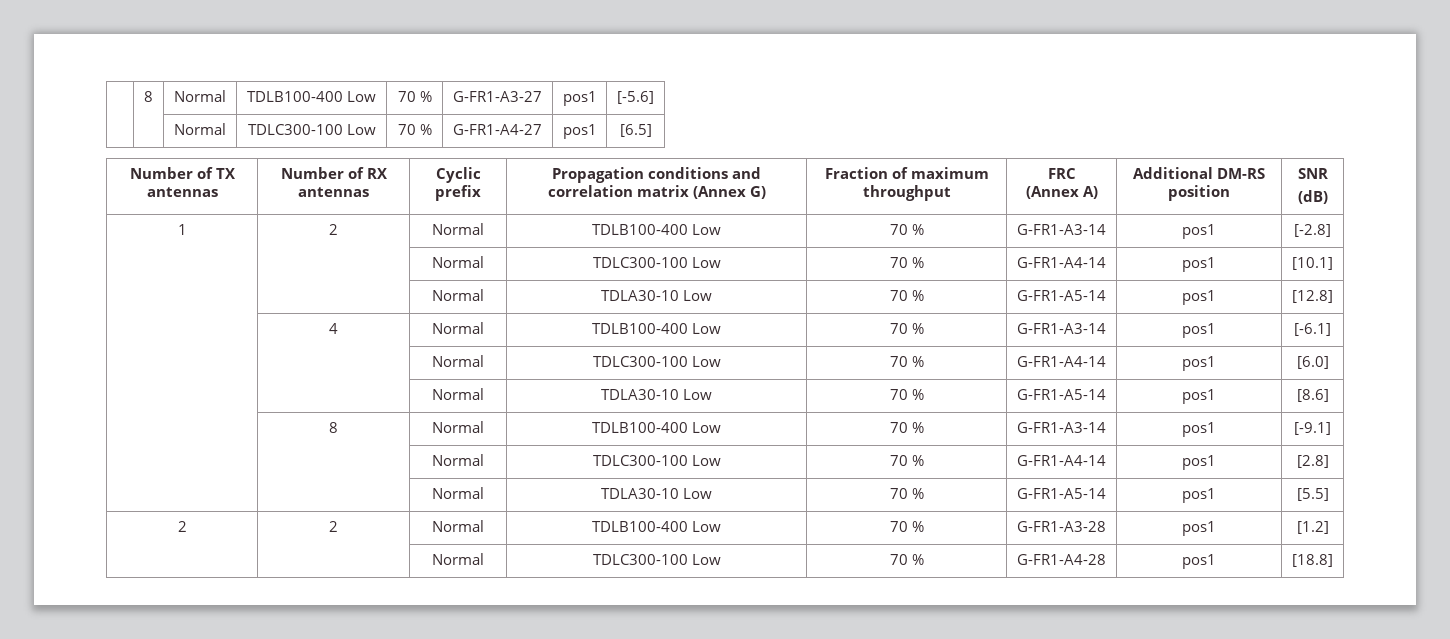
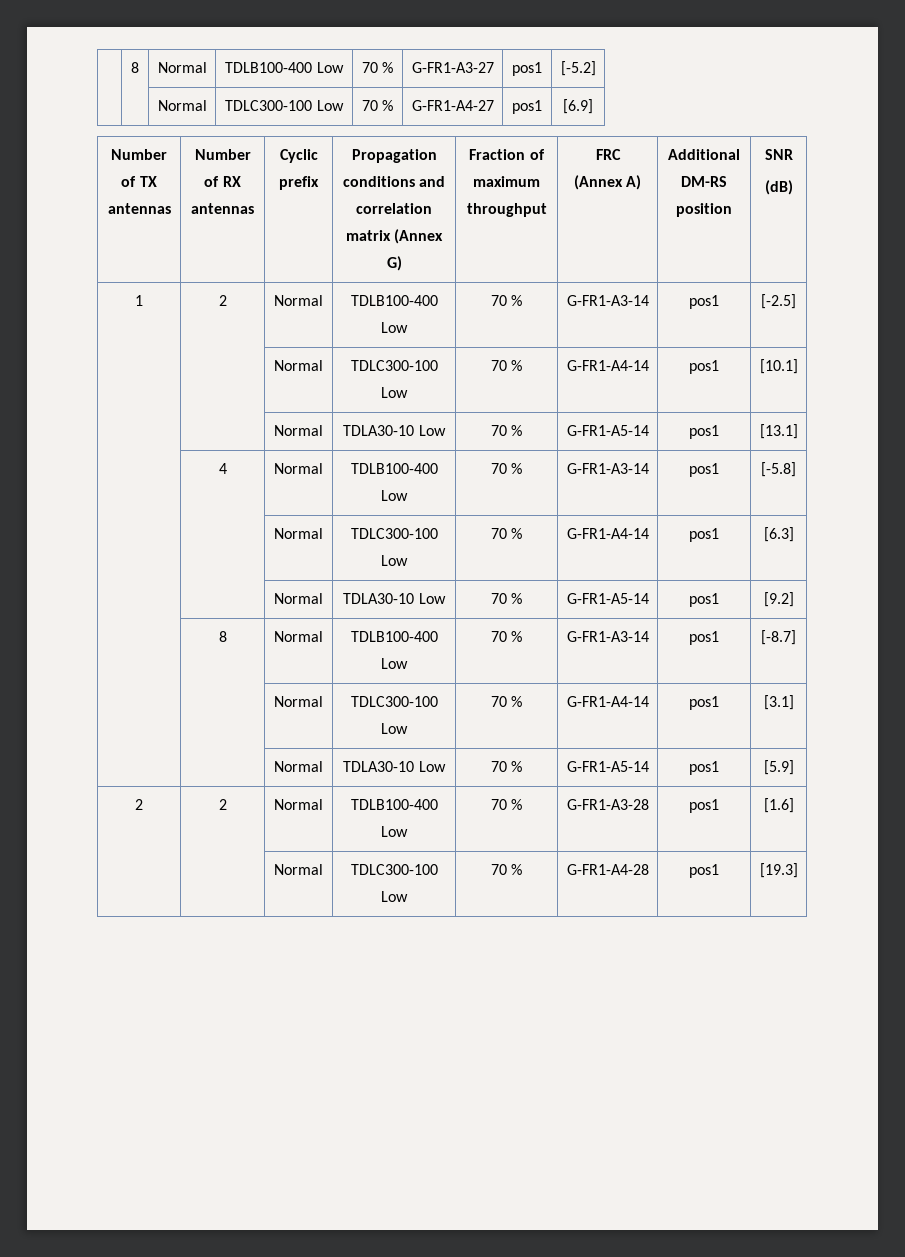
- | 8 | Normal | TDLB100-400 Low | 70 % | G-FR1-A3-27 | pos1 | [-5.6]
+ | 8 | Normal | TDLB100-400 Low | 70 % | G-FR1-A3-27 | pos1 | [-5.2]
- | | Normal | TDLC300-100 Low | 70 % | G-FR1-A4-27 | pos1 | [6.5]
+ | | Normal | TDLC300-100 Low | 70 % | G-FR1-A4-27 | pos1 | [6.9]
- 1 | 2 | Normal | TDLB100-400 Low | 70 % | G-FR1-A3-14 | pos1 | [-2.8]
+ 1 | 2 | Normal | TDLB100-400 Low | 70 % | G-FR1-A3-14 | pos1 | [-2.5]
- | | Normal | TDLA30-10 Low | 70 % | G-FR1-A5-14 | pos1 | [12.8]
+ | | Normal | TDLA30-10 Low | 70 % | G-FR1-A5-14 | pos1 | [13.1]
- | 4 | Normal | TDLB100-400 Low | 70 % | G-FR1-A3-14 | pos1 | [-6.1]
- | | Normal | TDLC300-100 Low | 70 % | G-FR1-A4-14 | pos1 | [6.0]
- | | Normal | TDLA30-10 Low | 70 % | G-FR1-A5-14 | pos1 | [8.6]
+ | 4 | Normal | TDLB100-400 Low | 70 % | G-FR1-A3-14 | pos1 | [-5.8]
+ | | Normal | TDLC300-100 Low | 70 % | G-FR1-A4-14 | pos1 | [6.3]
+ | | Normal | TDLA30-10 Low | 70 % | G-FR1-A5-14 | pos1 | [9.2]
- | 8 | Normal | TDLB100-400 Low | 70 % | G-FR1-A3-14 | pos1 | [-9.1]
- | | Normal | TDLC300-100 Low | 70 % | G-FR1-A4-14 | pos1 | [2.8]
- | | Normal | TDLA30-10 Low | 70 % | G-FR1-A5-14 | pos1 | [5.5]
+ | 8 | Normal | TDLB100-400 Low | 70 % | G-FR1-A3-14 | pos1 | [-8.7]
+ | | Normal | TDLC300-100 Low | 70 % | G-FR1-A4-14 | pos1 | [3.1]
+ | | Normal | TDLA30-10 Low | 70 % | G-FR1-A5-14 | pos1 | [5.9]
- 2 | 2 | Normal | TDLB100-400 Low | 70 % | G-FR1-A3-28 | pos1 | [1.2]
+ 2 | 2 | Normal | TDLB100-400 Low | 70 % | G-FR1-A3-28 | pos1 | [1.6]
- | | Normal | TDLC300-100 Low | 70 % | G-FR1-A4-28 | pos1 | [18.8]
+ | | Normal | TDLC300-100 Low | 70 % | G-FR1-A4-28 | pos1 | [19.3]

